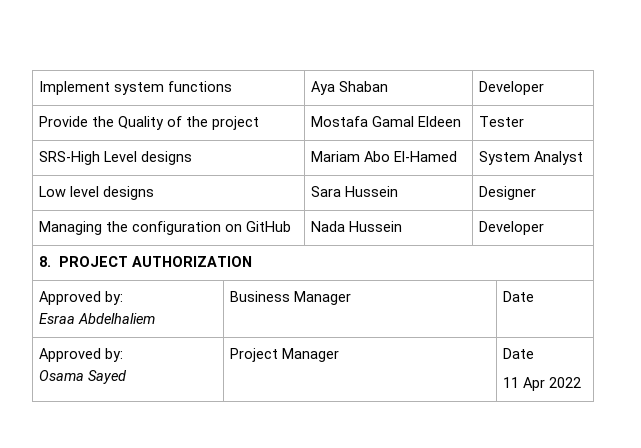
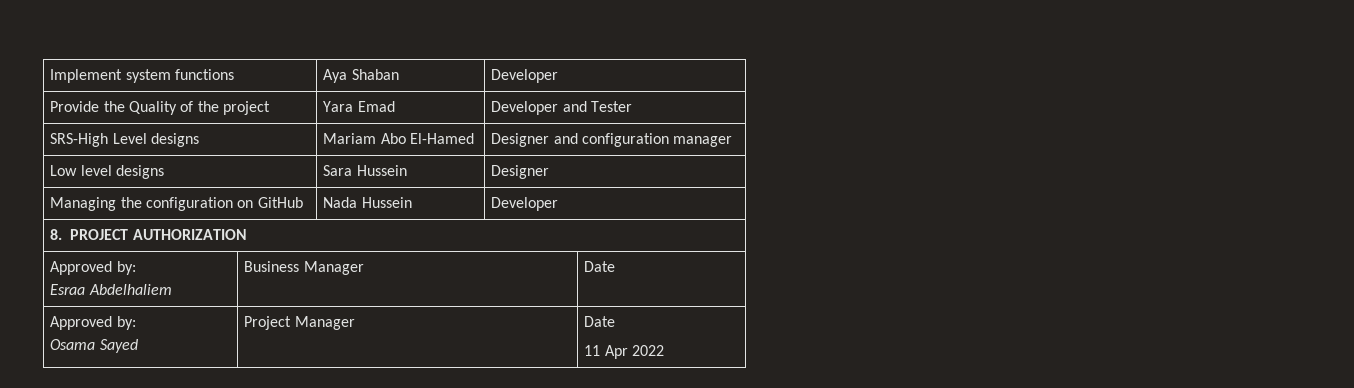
- Provide the Quality of the project | Mostafa Gamal Eldeen | Tester
+ Provide the Quality of the project | Yara Emad | Developer and Tester
- SRS-High Level designs | Mariam Abo El-Hamed | System Analyst
+ SRS-High Level designs | Mariam Abo El-Hamed | Designer and configuration manager

